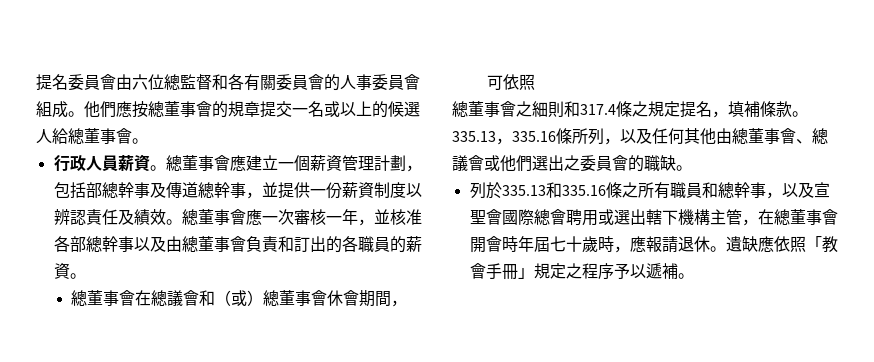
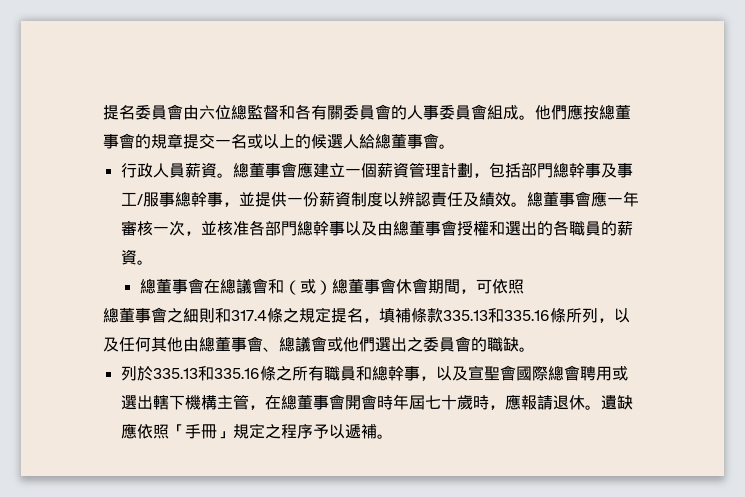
- 總董事會應建立一個薪資管理計劃，包括部總幹事及傳道總幹事，並提供一份薪資制度以辨認責任及績效。
+ 總董事會應建立一個薪資管理計劃，包括部門總幹事及事工/服事總幹事，並提供一份薪資制度以辨認責任及績效。
- 總董事會應一次審核一年，並核准各部總幹事以及由總董事會負責和訂出的各職員的薪資。
+ 總董事會應一年審核一次，並核准各部門總幹事以及由總董事會授權和選出的各職員的薪資。
- 總董事會之細則和317.4條之規定提名，填補條款。335.13，335.16條所列，以及任何其他由總董事會、總議會或他們選出之委員會的職缺。
+ 總董事會之細則和317.4條之規定提名，填補條款335.13和335.16條所列，以及任何其他由總董事會、總議會或他們選出之委員會的職缺。
- 遺缺應依照「教會手冊」規定之程序予以遞補。
+ 遺缺應依照「手冊」規定之程序予以遞補。

